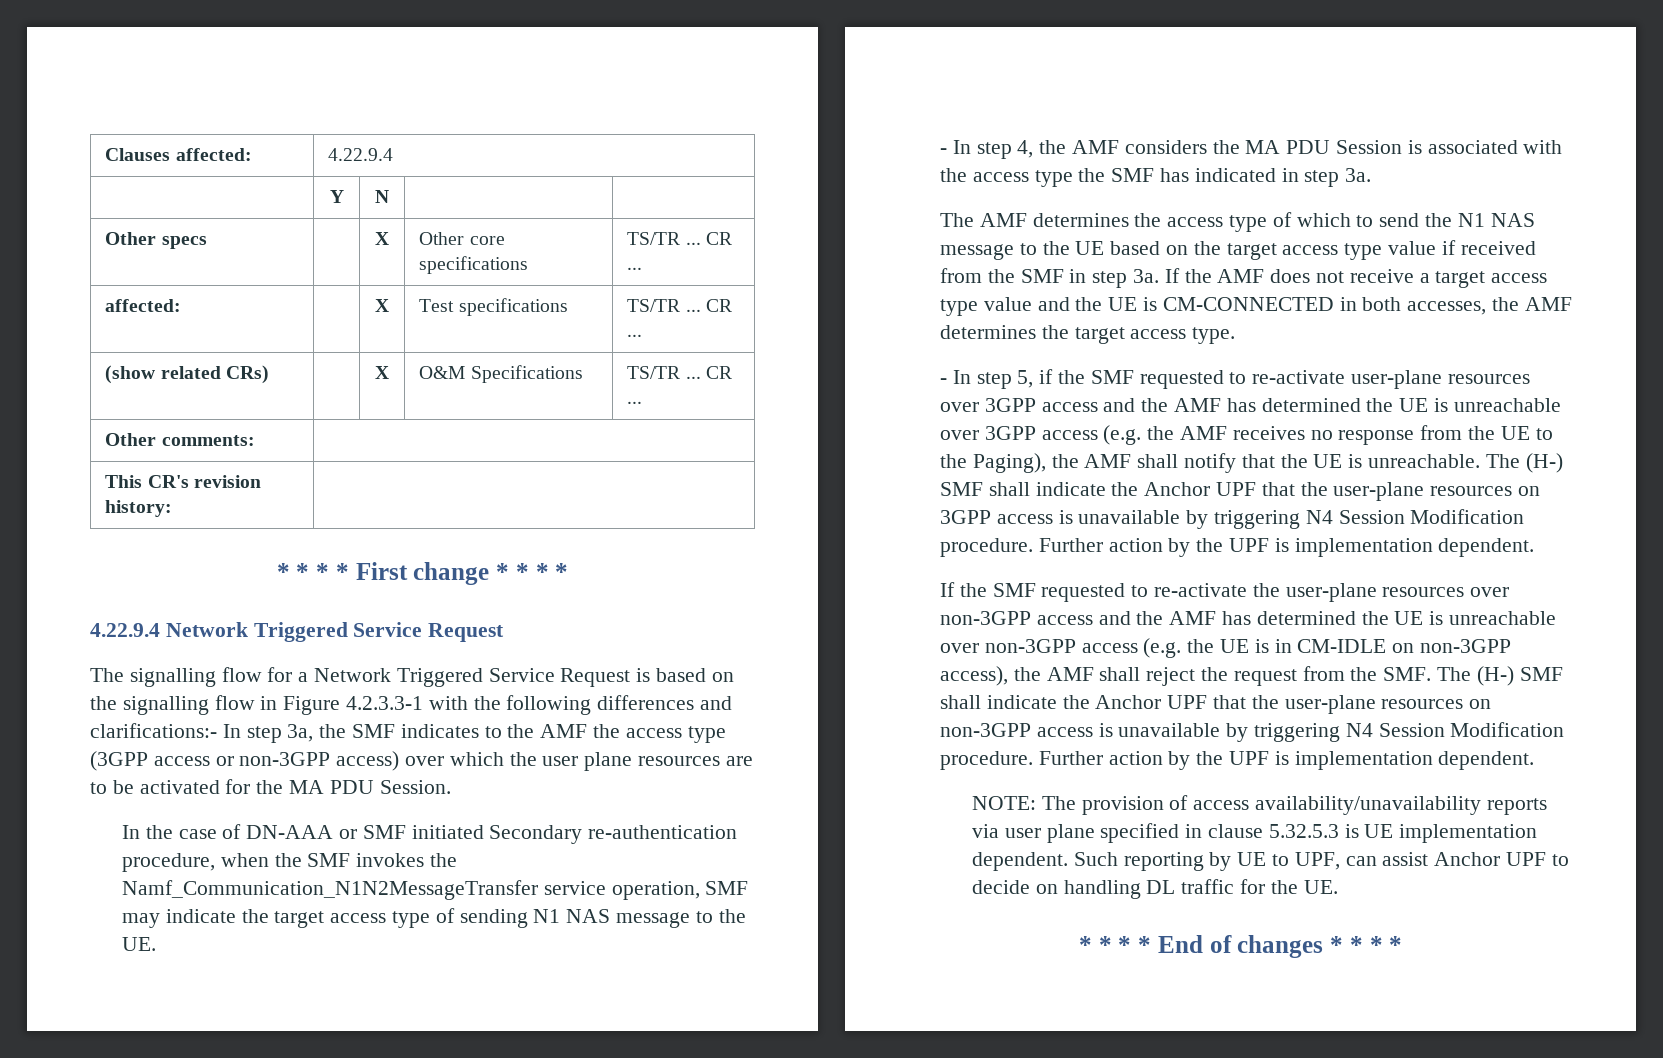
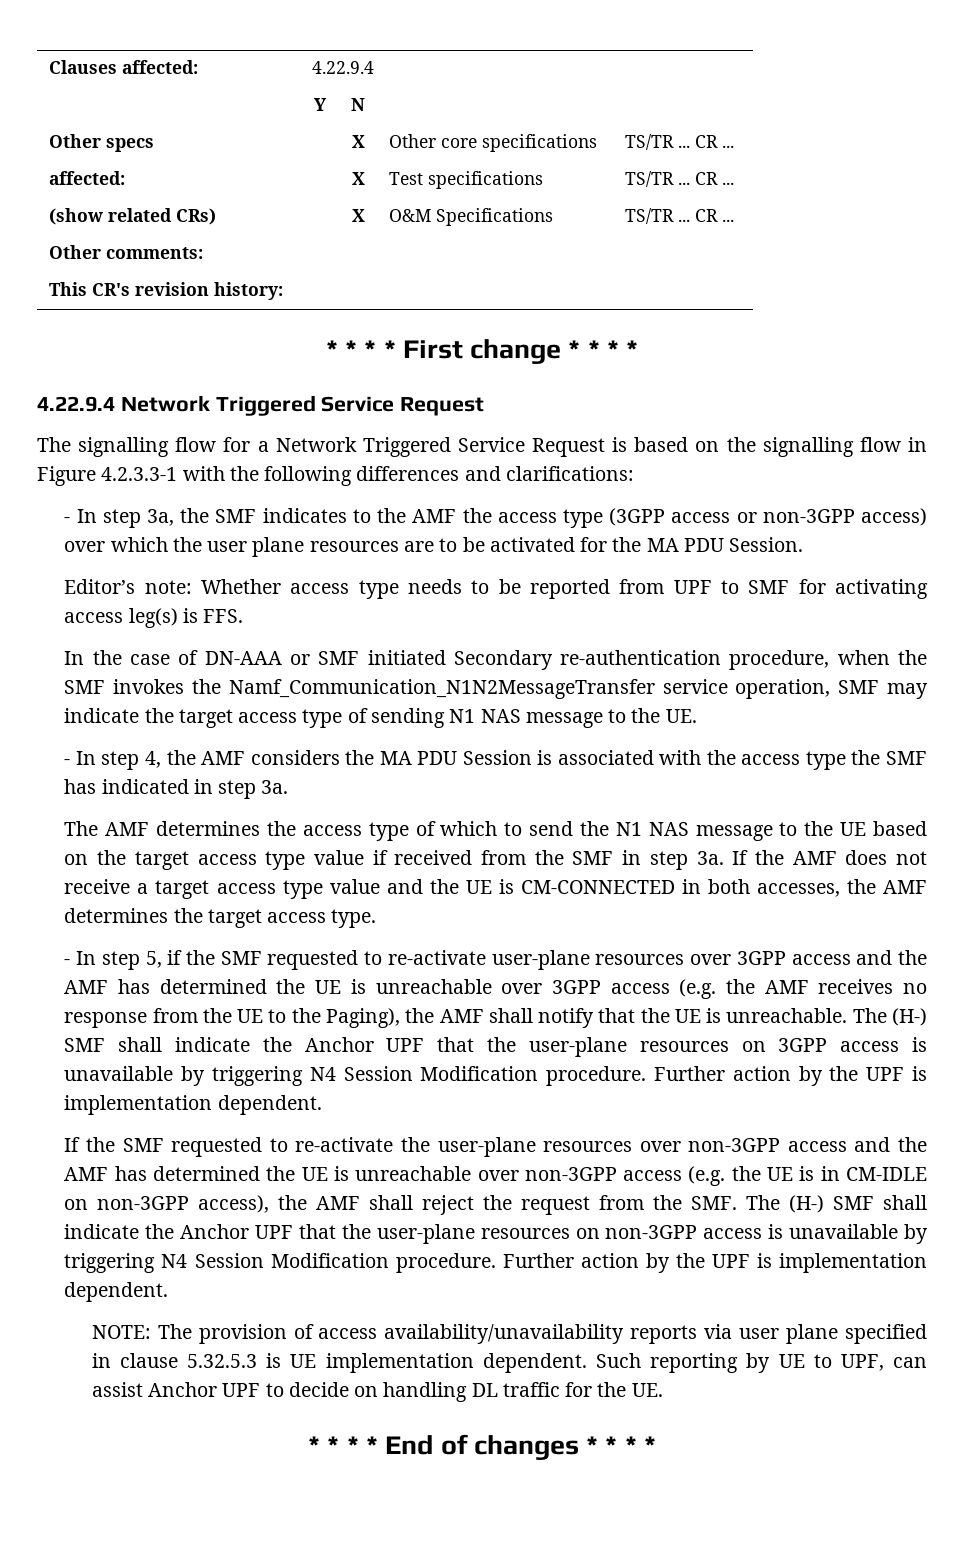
- The signalling flow for a Network Triggered Service Request is based on the signalling flow in Figure 4.2.3.3-1 with the following differences and clarifications:- In step 3a, the SMF indicates to the AMF the access type (3GPP access or non-3GPP access) over which the user plane resources are to be activated for the MA PDU Session.
+ The signalling flow for a Network Triggered Service Request is based on the signalling flow in Figure 4.2.3.3-1 with the following differences and clarifications:
+ - In step 3a, the SMF indicates to the AMF the access type (3GPP access or non-3GPP access) over which the user plane resources are to be activated for the MA PDU Session.
+ Editor’s note: Whether access type needs to be reported from UPF to SMF for activating access leg(s) is FFS.

